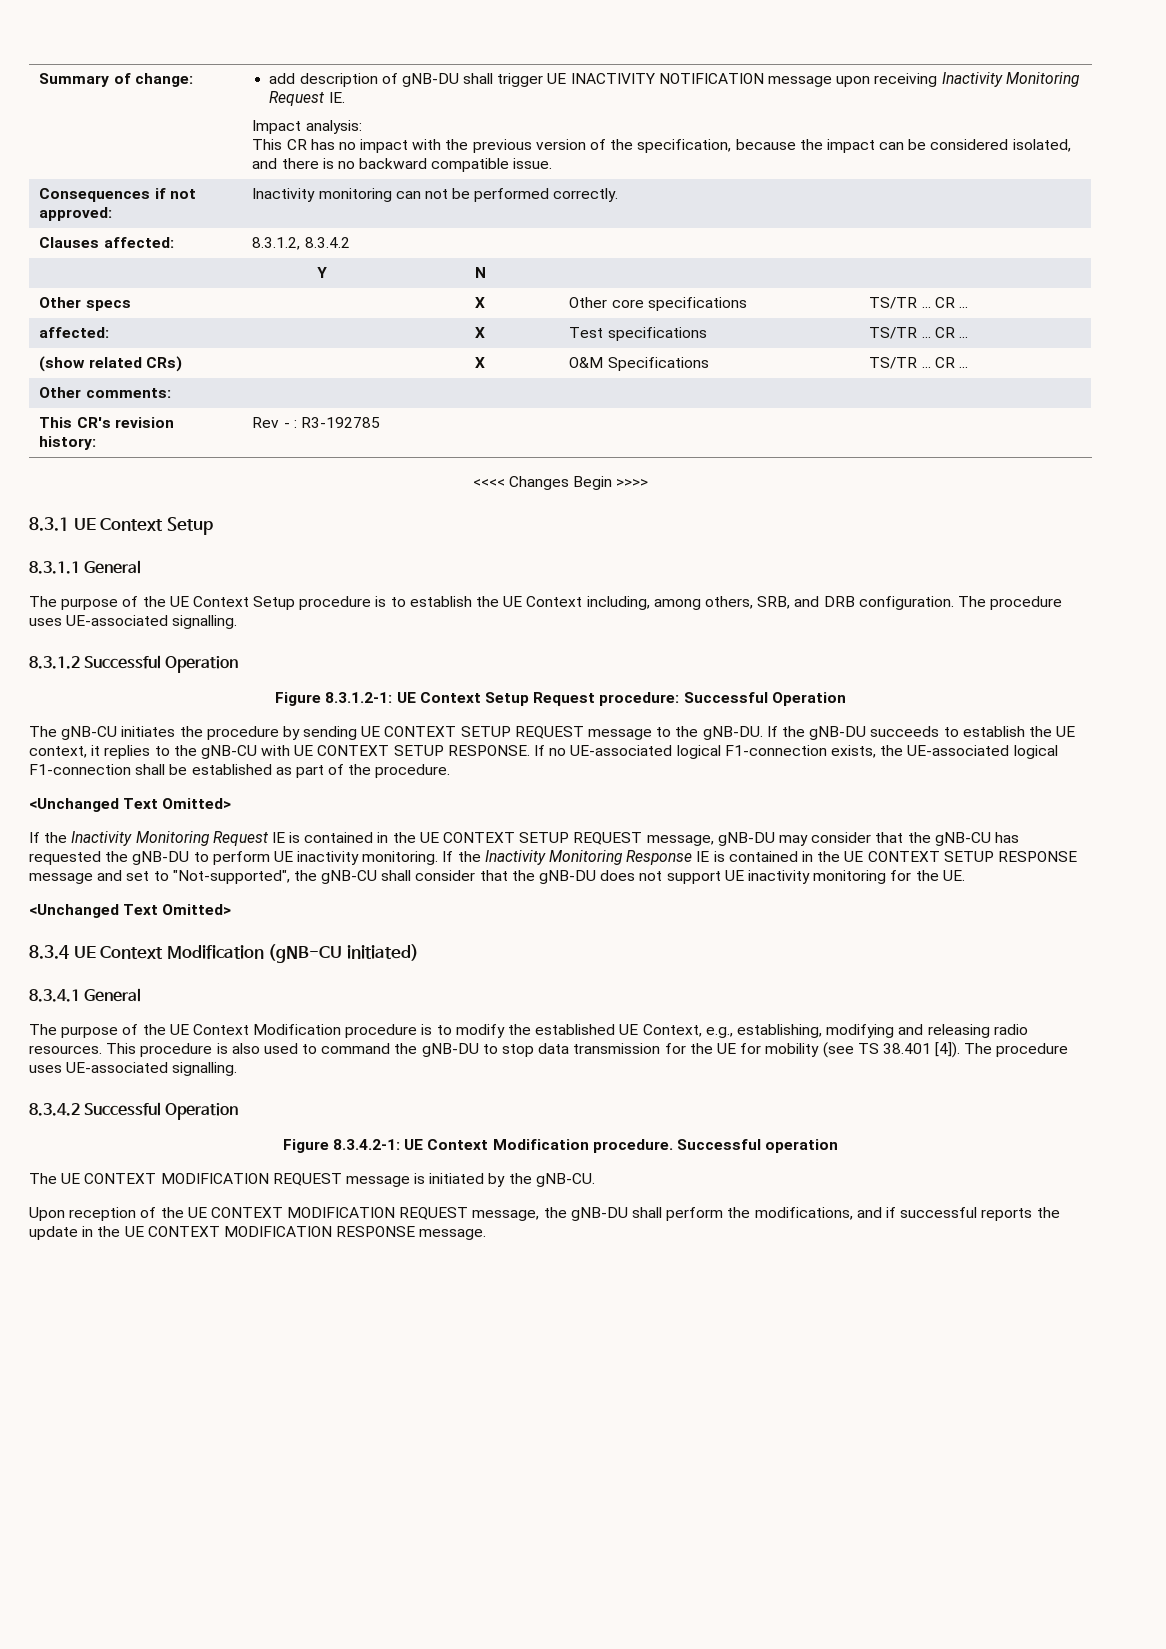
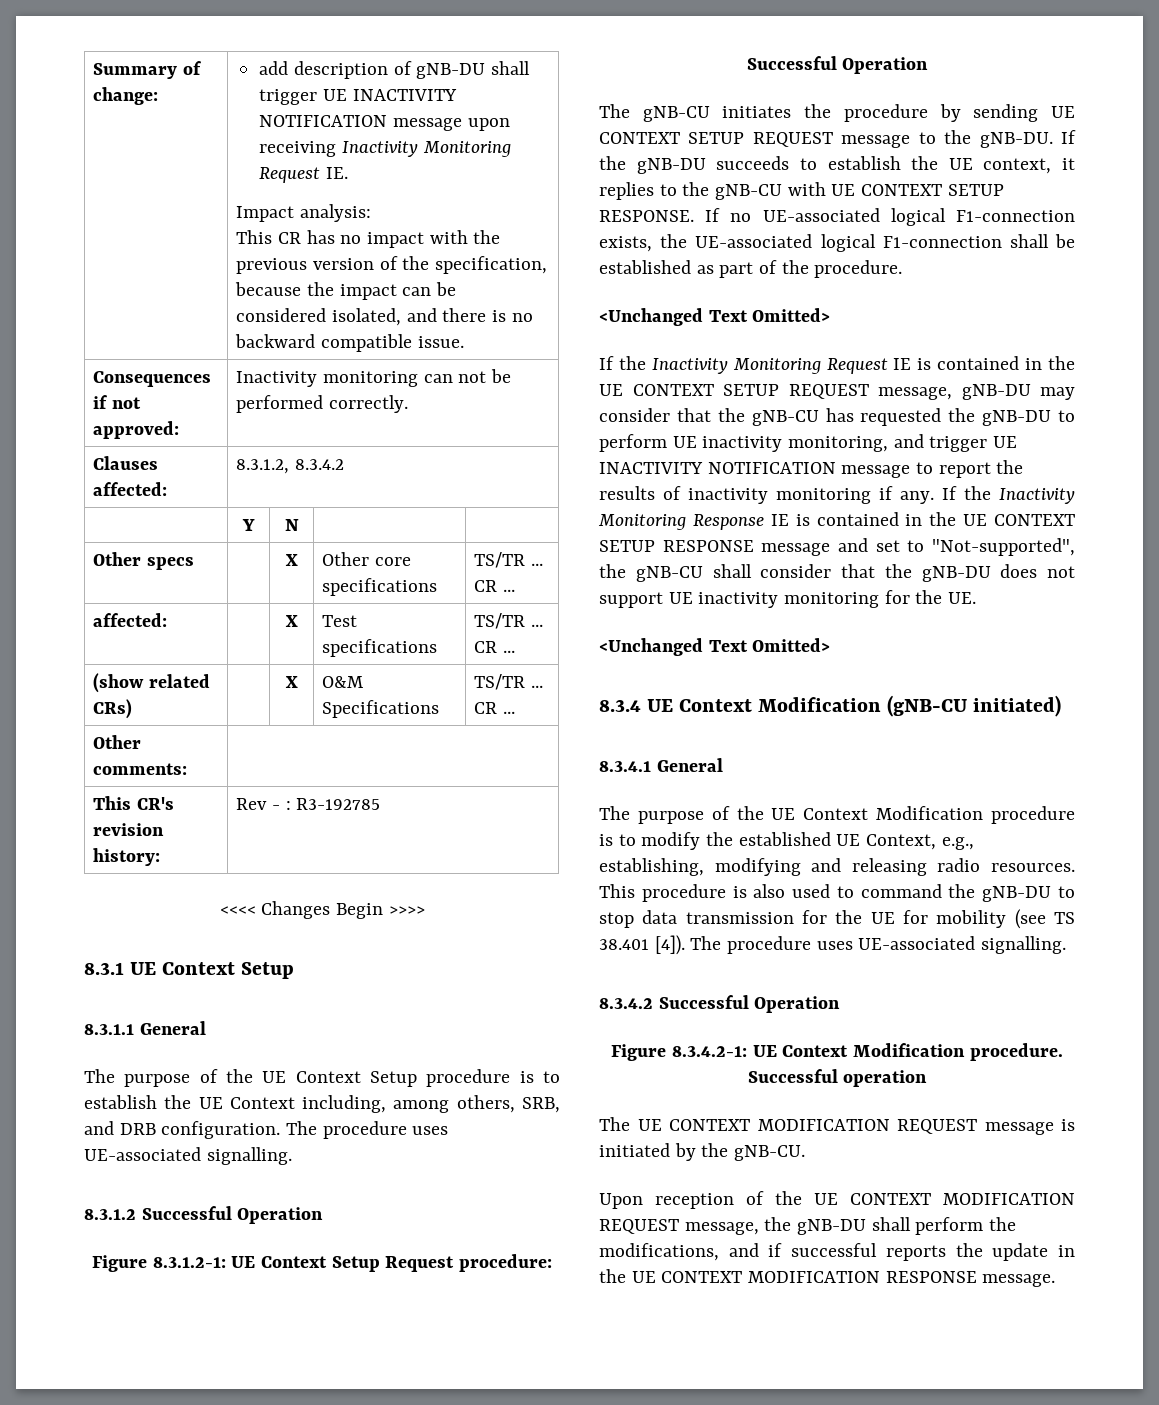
- If the Inactivity Monitoring Request IE is contained in the UE CONTEXT SETUP REQUEST message, gNB-DU may consider that the gNB-CU has requested the gNB-DU to perform UE inactivity monitoring.
+ If the Inactivity Monitoring Request IE is contained in the UE CONTEXT SETUP REQUEST message, gNB-DU may consider that the gNB-CU has requested the gNB-DU to perform UE inactivity monitoring, and trigger UE INACTIVITY NOTIFICATION message to report the results of inactivity monitoring if any.

